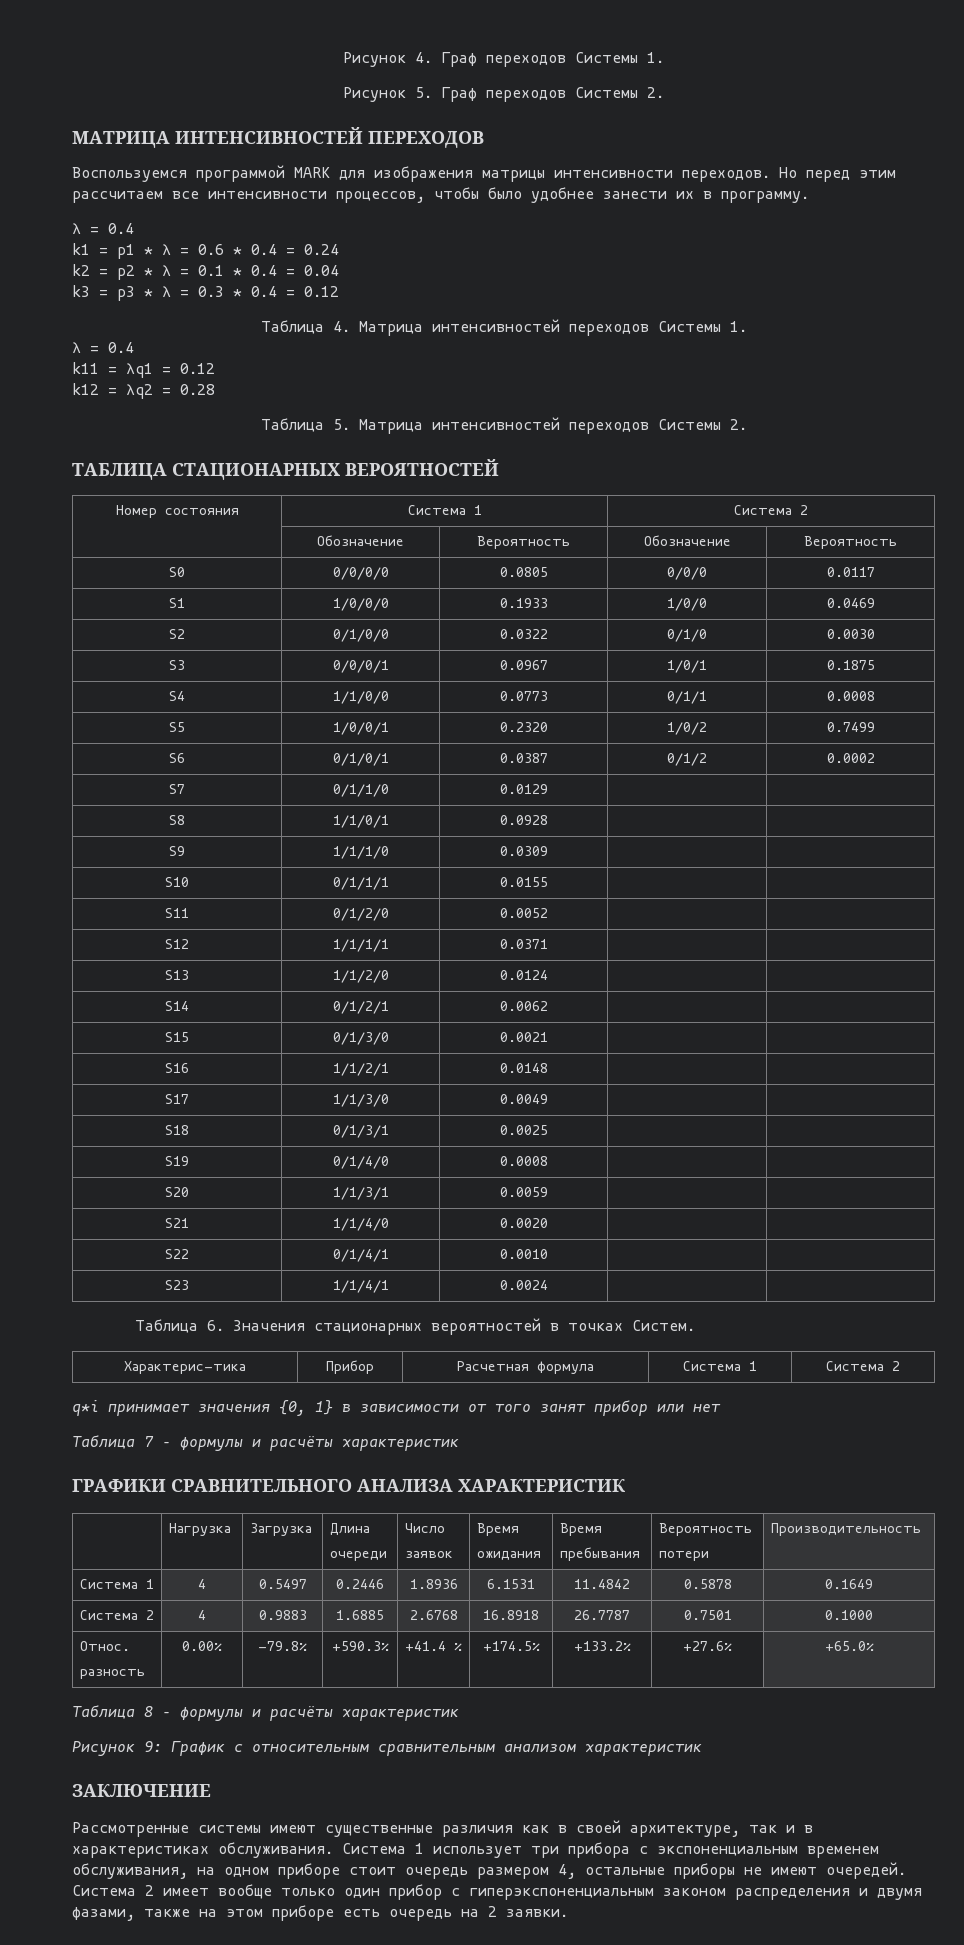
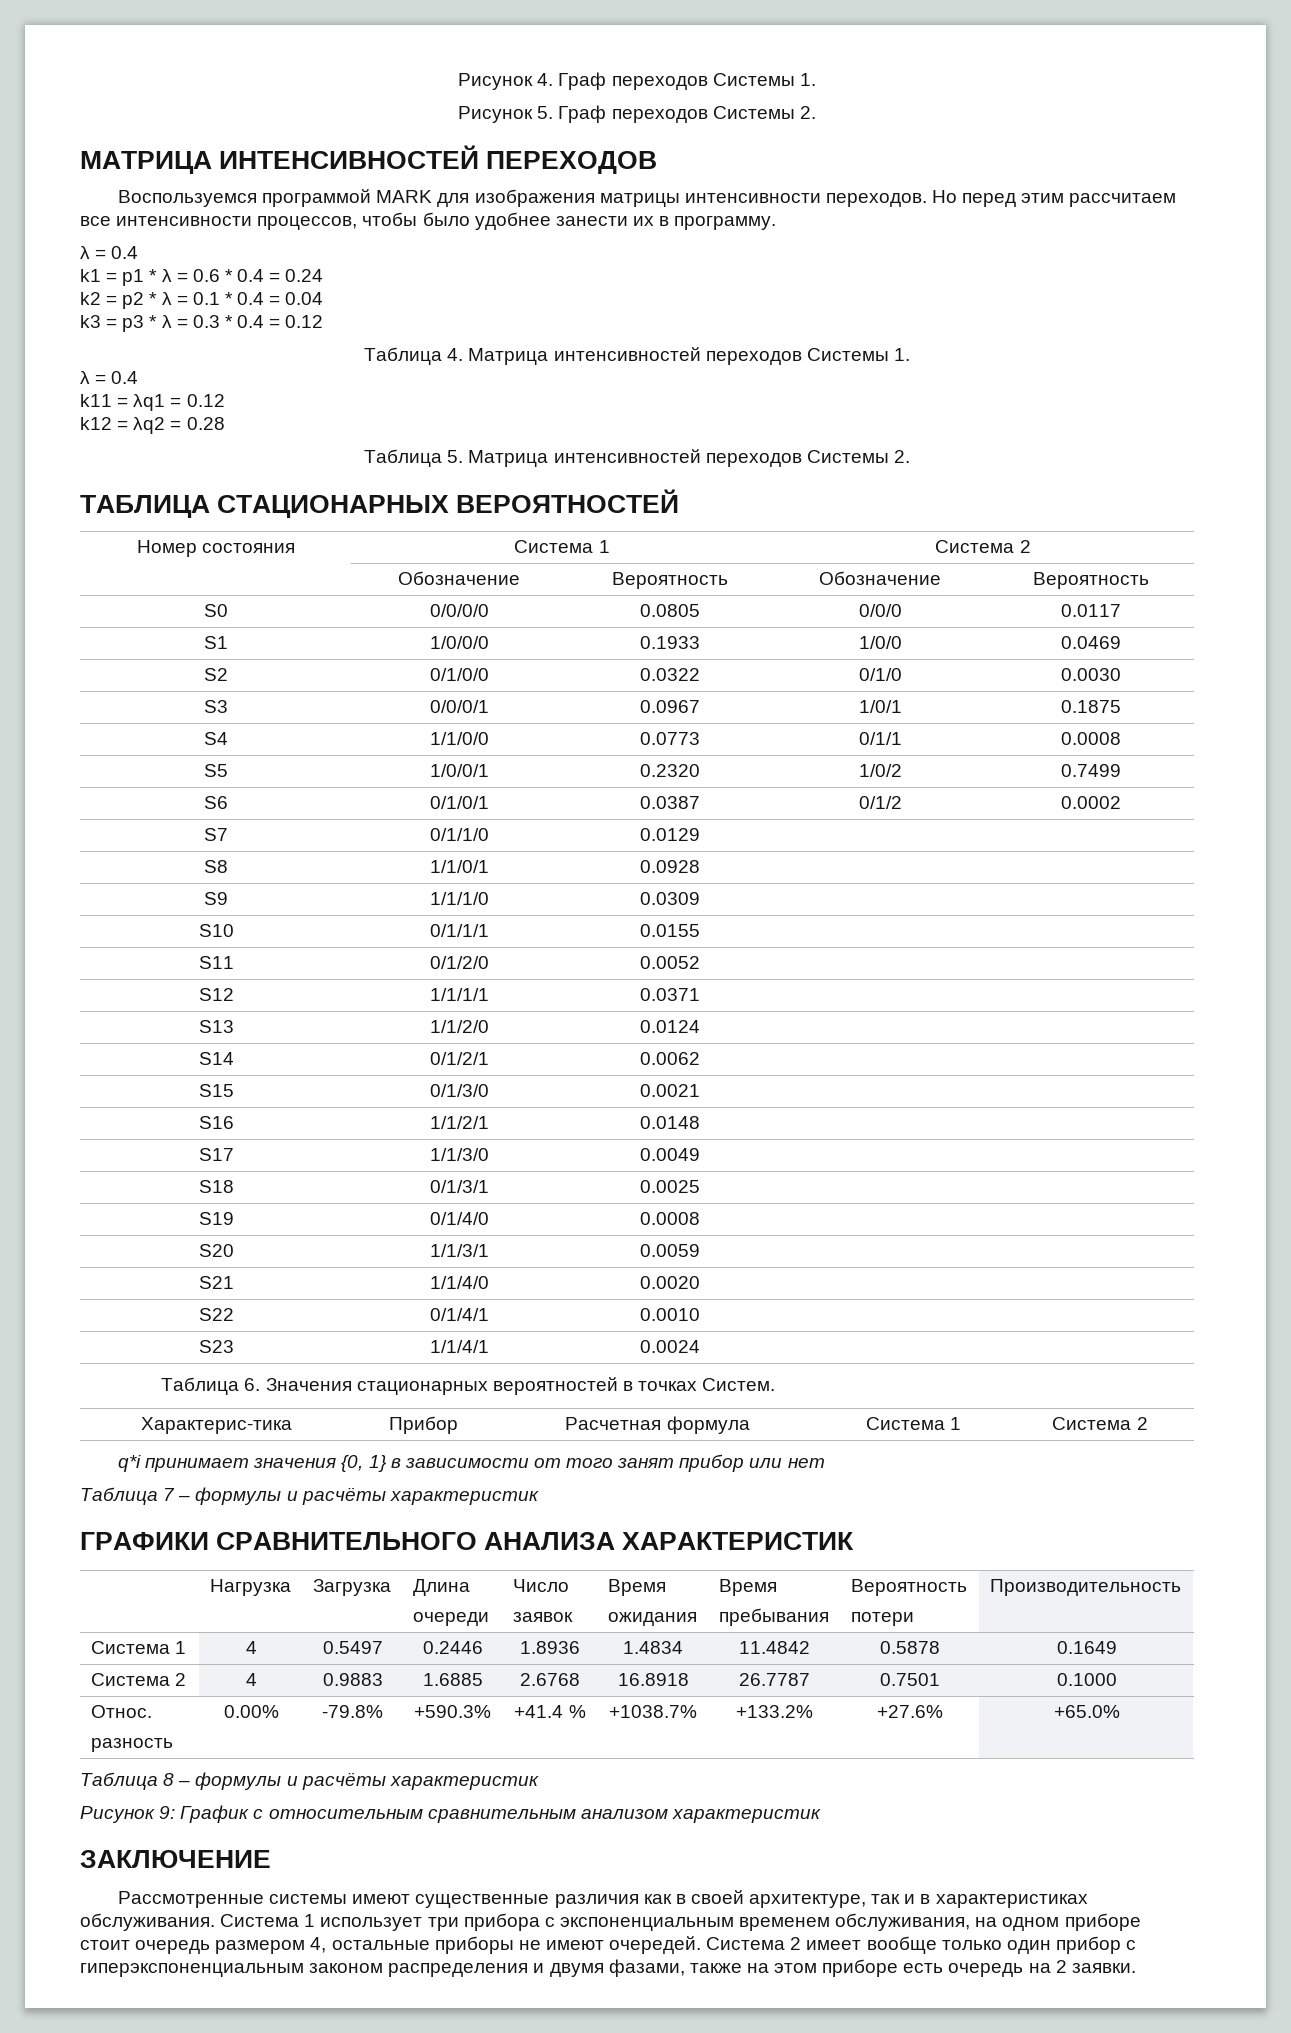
- Система 1 | 4 | 0.5497 | 0.2446 | 1.8936 | 6.1531 | 11.4842 | 0.5878 | 0.1649
+ Система 1 | 4 | 0.5497 | 0.2446 | 1.8936 | 1.4834 | 11.4842 | 0.5878 | 0.1649
  Относ.
- разность | 0.00% | -79.8% | +590.3% | +41.4 % | +174.5% | +133.2% | +27.6% | +65.0%
+ разность | 0.00% | -79.8% | +590.3% | +41.4 % | +1038.7% | +133.2% | +27.6% | +65.0%

